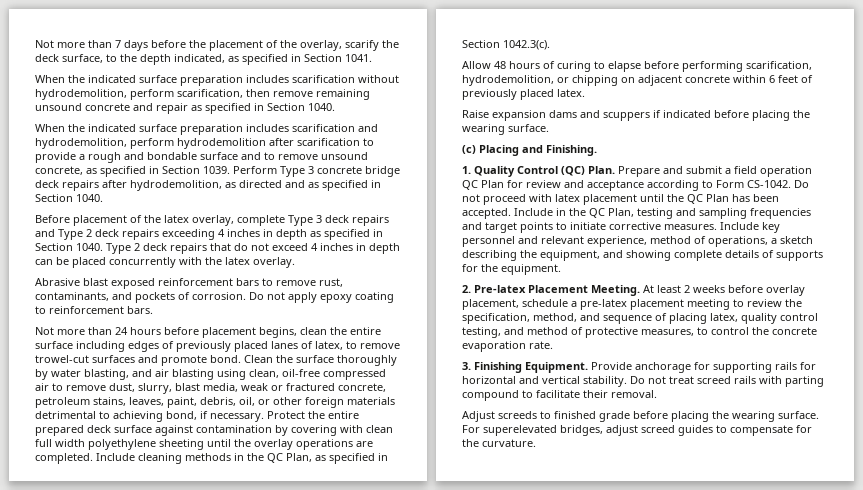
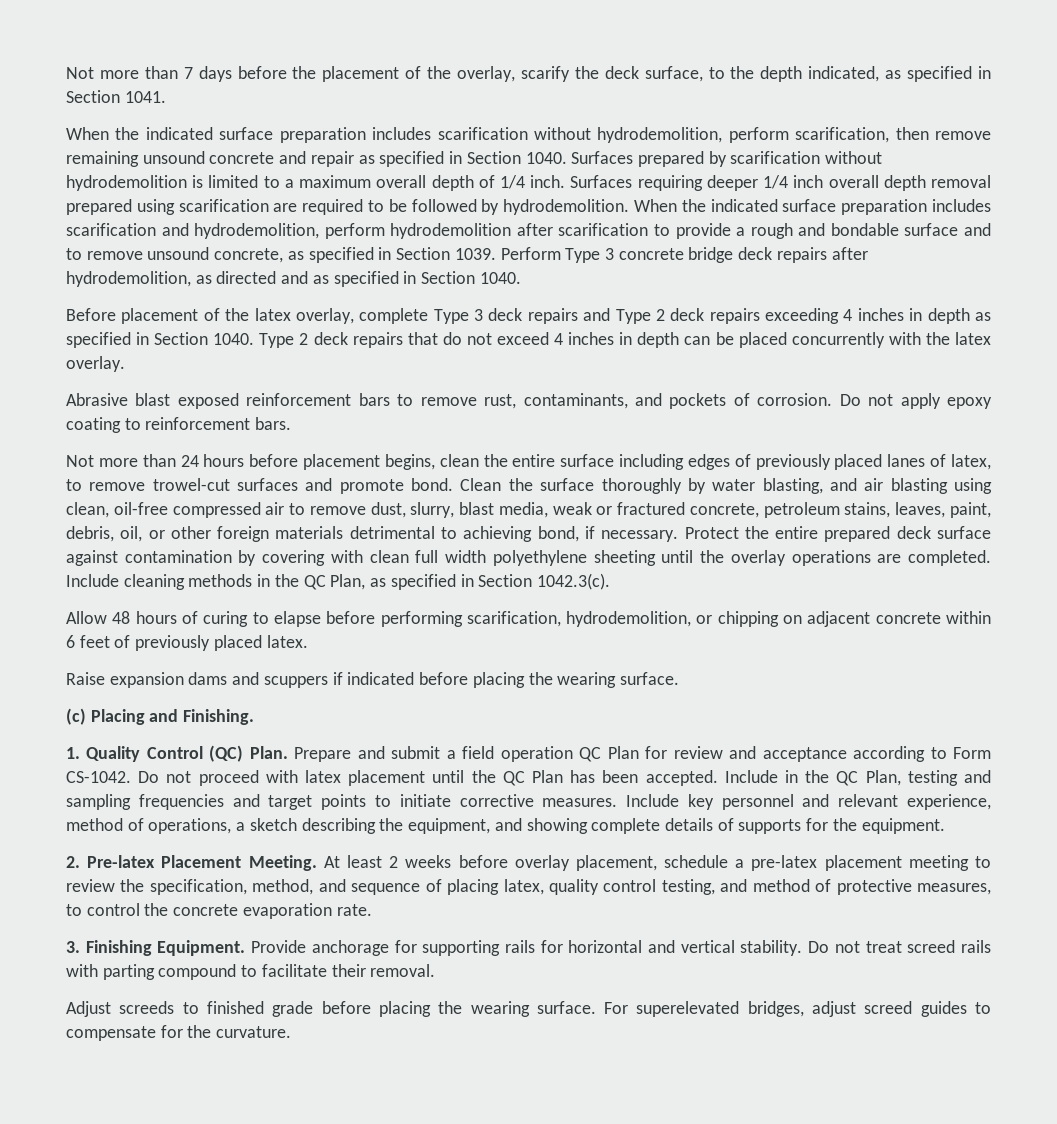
- When the indicated surface preparation includes scarification without hydrodemolition, perform scarification, then remove remaining unsound concrete and repair as specified in Section 1040.
- When the indicated surface preparation includes scarification and hydrodemolition, perform hydrodemolition after scarification to provide a rough and bondable surface and to remove unsound concrete, as specified in Section 1039.
+ When the indicated surface preparation includes scarification without hydrodemolition, perform scarification, then remove remaining unsound concrete and repair as specified in Section 1040. Surfaces prepared by scarification without hydrodemolition is limited to a maximum overall depth of 1/4 inch. Surfaces requiring deeper 1/4 inch overall depth removal prepared using scarification are required to be followed by hydrodemolition. When the indicated surface preparation includes scarification and hydrodemolition, perform hydrodemolition after scarification to provide a rough and bondable surface and to remove unsound concrete, as specified in Section 1039.

